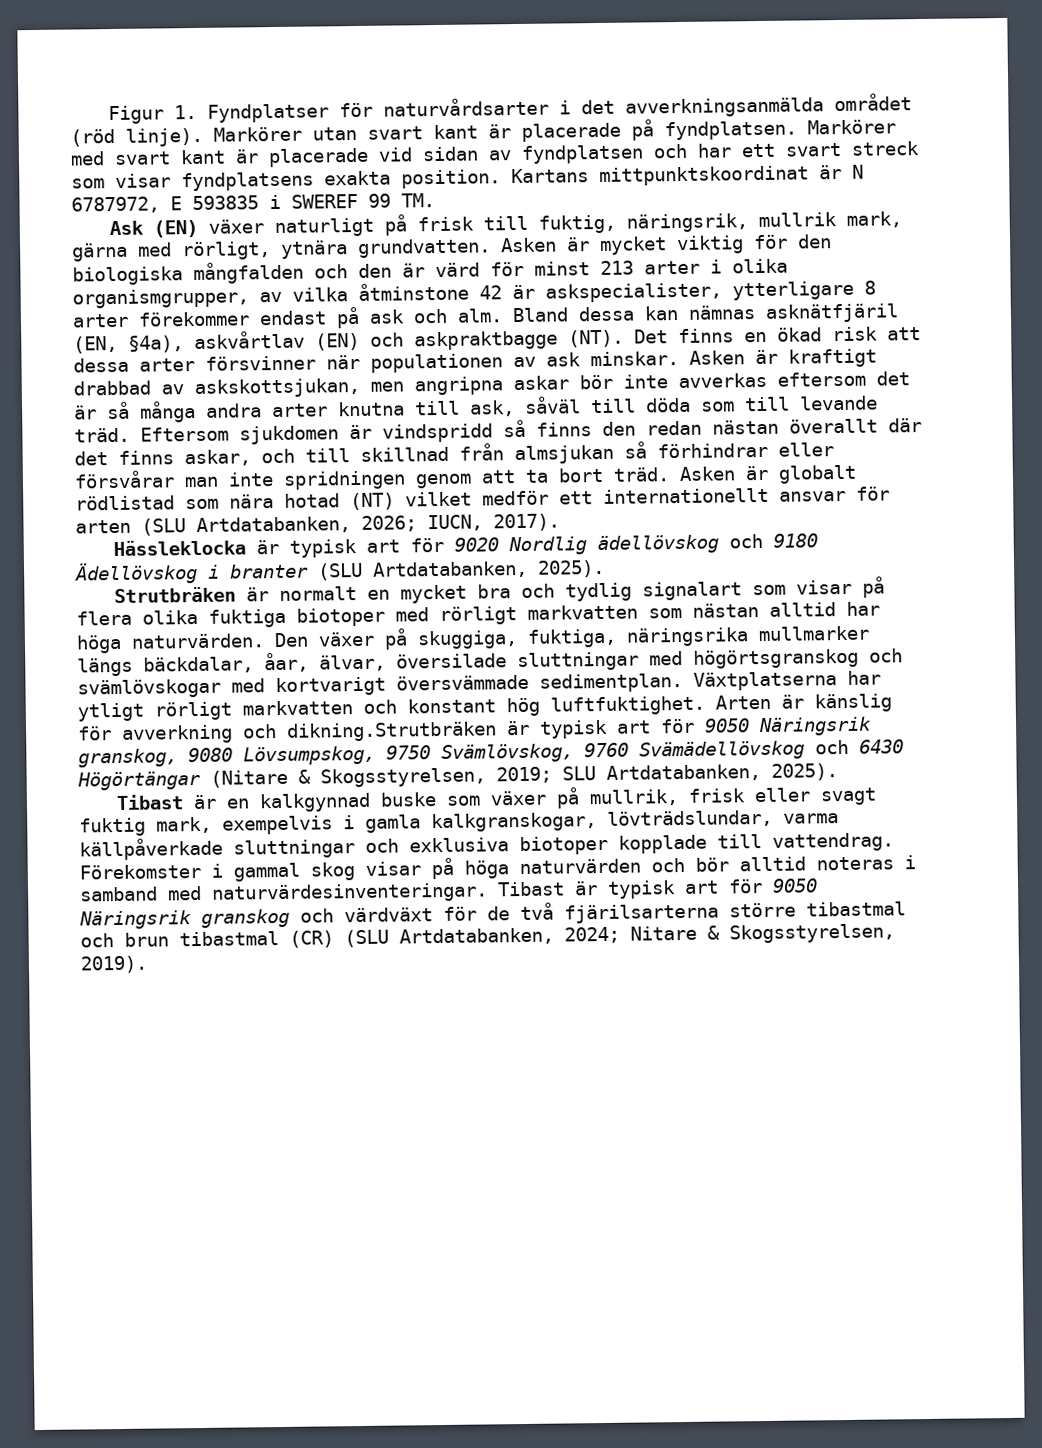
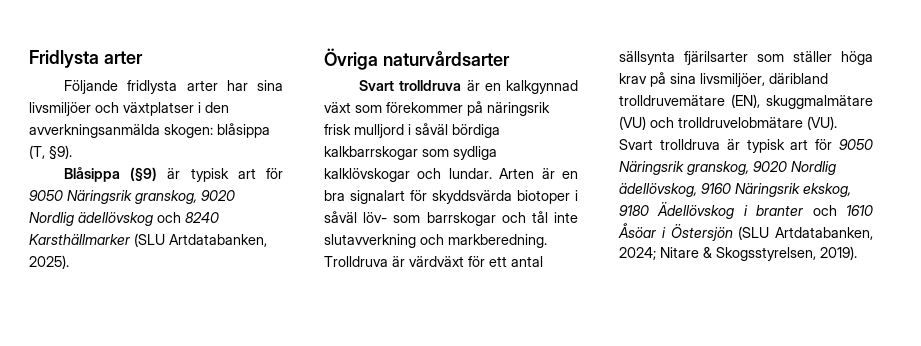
- Figur 1. Fyndplatser för naturvårdsarter i det avverkningsanmälda området (röd linje). Markörer utan svart kant är placerade på fyndplatsen. Markörer med svart kant är placerade vid sidan av fyndplatsen och har ett svart streck som visar fyndplatsens exakta position. Kartans mittpunktskoordinat är N 6787972, E 593835 i SWEREF 99 TM.
- Ask (EN) växer naturligt på frisk till fuktig, näringsrik, mullrik mark, gärna med rörligt, ytnära grundvatten. Asken är mycket viktig för den biologiska mångfalden och den är värd för minst 213 arter i olika organismgrupper, av vilka åtminstone 42 är askspecialister, ytterligare 8 arter förekommer endast på ask och alm. Bland dessa kan nämnas asknätfjäril (EN, §4a), askvårtlav (EN) och askpraktbagge (NT). Det finns en ökad risk att dessa arter försvinner när populationen av ask minskar. Asken är kraftigt drabbad av askskottsjukan, men angripna askar bör inte avverkas eftersom det är så många andra arter knutna till ask, såväl till döda som till levande träd. Eftersom sjukdomen är vindspridd så finns den redan nästan överallt där det finns askar, och till skillnad från almsjukan så förhindrar eller försvårar man inte spridningen genom att ta bort träd. Asken är globalt rödlistad som nära hotad (NT) vilket medför ett internationellt ansvar för arten (SLU Artdatabanken, 2026; IUCN, 2017).
- Hässleklocka är typisk art för 9020 Nordlig ädellövskog och 9180 Ädellövskog i branter (SLU Artdatabanken, 2025).
- Strutbräken är normalt en mycket bra och tydlig signalart som visar på flera olika fuktiga biotoper med rörligt markvatten som nästan alltid har höga naturvärden. Den växer på skuggiga, fuktiga, näringsrika mullmarker längs bäckdalar, åar, älvar, översilade sluttningar med högörtsgranskog och svämlövskogar med kortvarigt översvämmade sedimentplan. Växtplatserna har ytligt rörligt markvatten och konstant hög luftfuktighet. Arten är känslig för avverkning och dikning.Strutbräken är typisk art för 9050 Näringsrik granskog, 9080 Lövsumpskog, 9750 Svämlövskog, 9760 Svämädellövskog och 6430 Högörtängar (Nitare & Skogsstyrelsen, 2019; SLU Artdatabanken, 2025).
- Tibast är en kalkgynnad buske som växer på mullrik, frisk eller svagt fuktig mark, exempelvis i gamla kalkgranskogar, lövträdslundar, varma källpåverkade sluttningar och exklusiva biotoper kopplade till vattendrag. Förekomster i gammal skog visar på höga naturvärden och bör alltid noteras i samband med naturvärdesinventeringar. Tibast är typisk art för 9050 Näringsrik granskog och värdväxt för de två fjärilsarterna större tibastmal och brun tibastmal (CR) (SLU Artdatabanken, 2024; Nitare & Skogsstyrelsen, 2019).
+ Fridlysta arter
+ Följande fridlysta arter har sina livsmiljöer och växtplatser i den avverkningsanmälda skogen: blåsippa (T, §9).
+ Blåsippa (§9) är typisk art för 9050 Näringsrik granskog, 9020 Nordlig ädellövskog och 8240 Karsthällmarker (SLU Artdatabanken, 2025).
+ Övriga naturvårdsarter
+ Svart trolldruva är en kalkgynnad växt som förekommer på näringsrik frisk mulljord i såväl bördiga kalkbarrskogar som sydliga kalklövskogar och lundar. Arten är en bra signalart för skyddsvärda biotoper i såväl löv- som barrskogar och tål inte slutavverkning och markberedning. Trolldruva är värdväxt för ett antal sällsynta fjärilsarter som ställer höga krav på sina livsmiljöer, däribland trolldruvemätare (EN), skuggmalmätare (VU) och trolldruvelobmätare (VU). Svart trolldruva är typisk art för 9050 Näringsrik granskog, 9020 Nordlig ädellövskog, 9160 Näringsrik ekskog, 9180 Ädellövskog i branter och 1610 Åsöar i Östersjön (SLU Artdatabanken, 2024; Nitare & Skogsstyrelsen, 2019).

